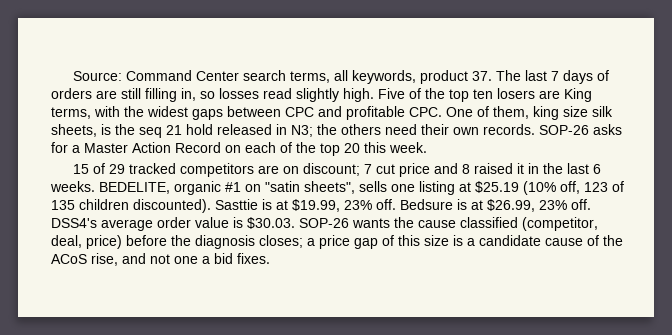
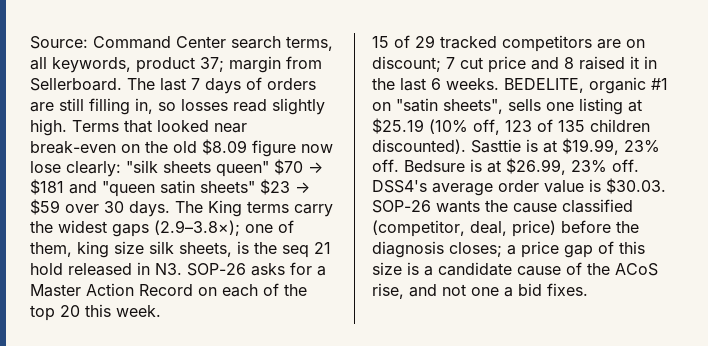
- Source: Command Center search terms, all keywords, product 37. The last 7 days of orders are still filling in, so losses read slightly high.
+ Source: Command Center search terms, all keywords, product 37; margin from Sellerboard. The last 7 days of orders are still filling in, so losses read slightly high.
- Five of the top ten losers are King terms, with the widest gaps between CPC and profitable CPC. One of them, king size silk sheets, is the seq 21 hold released in N3; the others need their own records. SOP-26 asks for a Master Action Record on each of the top 20 this week.
+ Terms that looked near break-even on the old $8.09 figure now lose clearly: "silk sheets queen" $70 → $181 and "queen satin sheets" $23 → $59 over 30 days. The King terms carry the widest gaps (2.9–3.8×); one of them, king size silk sheets, is the seq 21 hold released in N3. SOP-26 asks for a Master Action Record on each of the top 20 this week.

